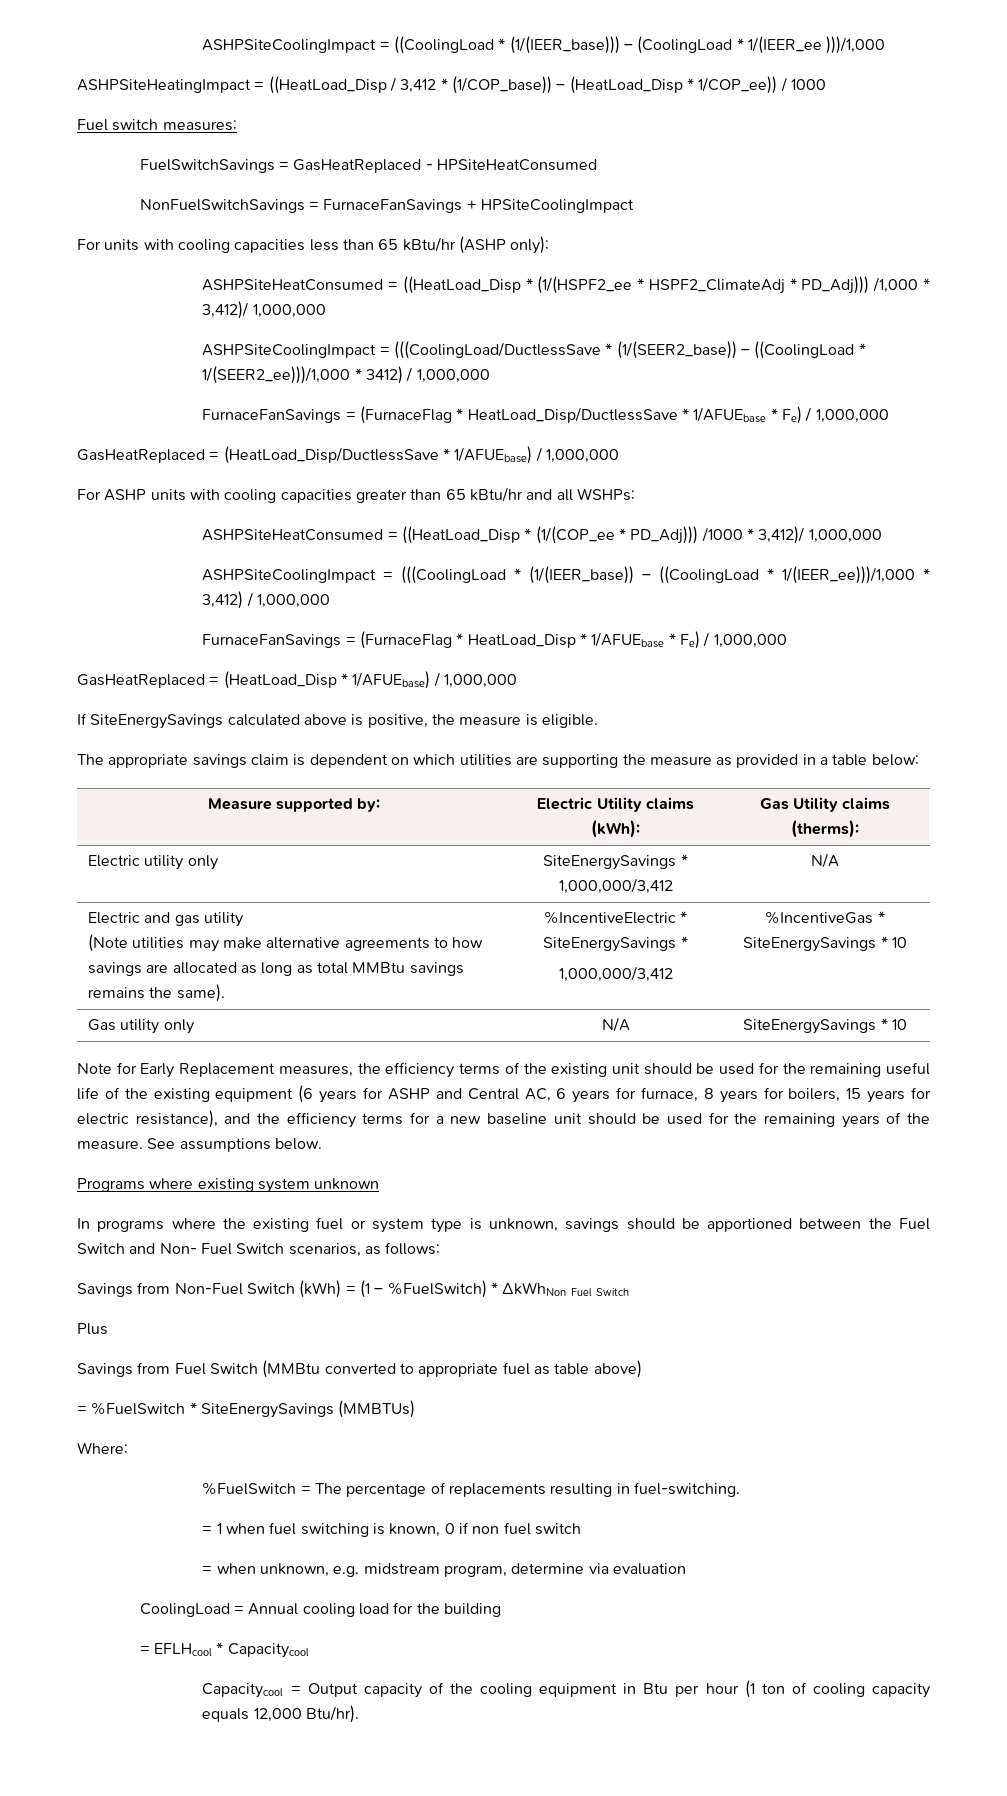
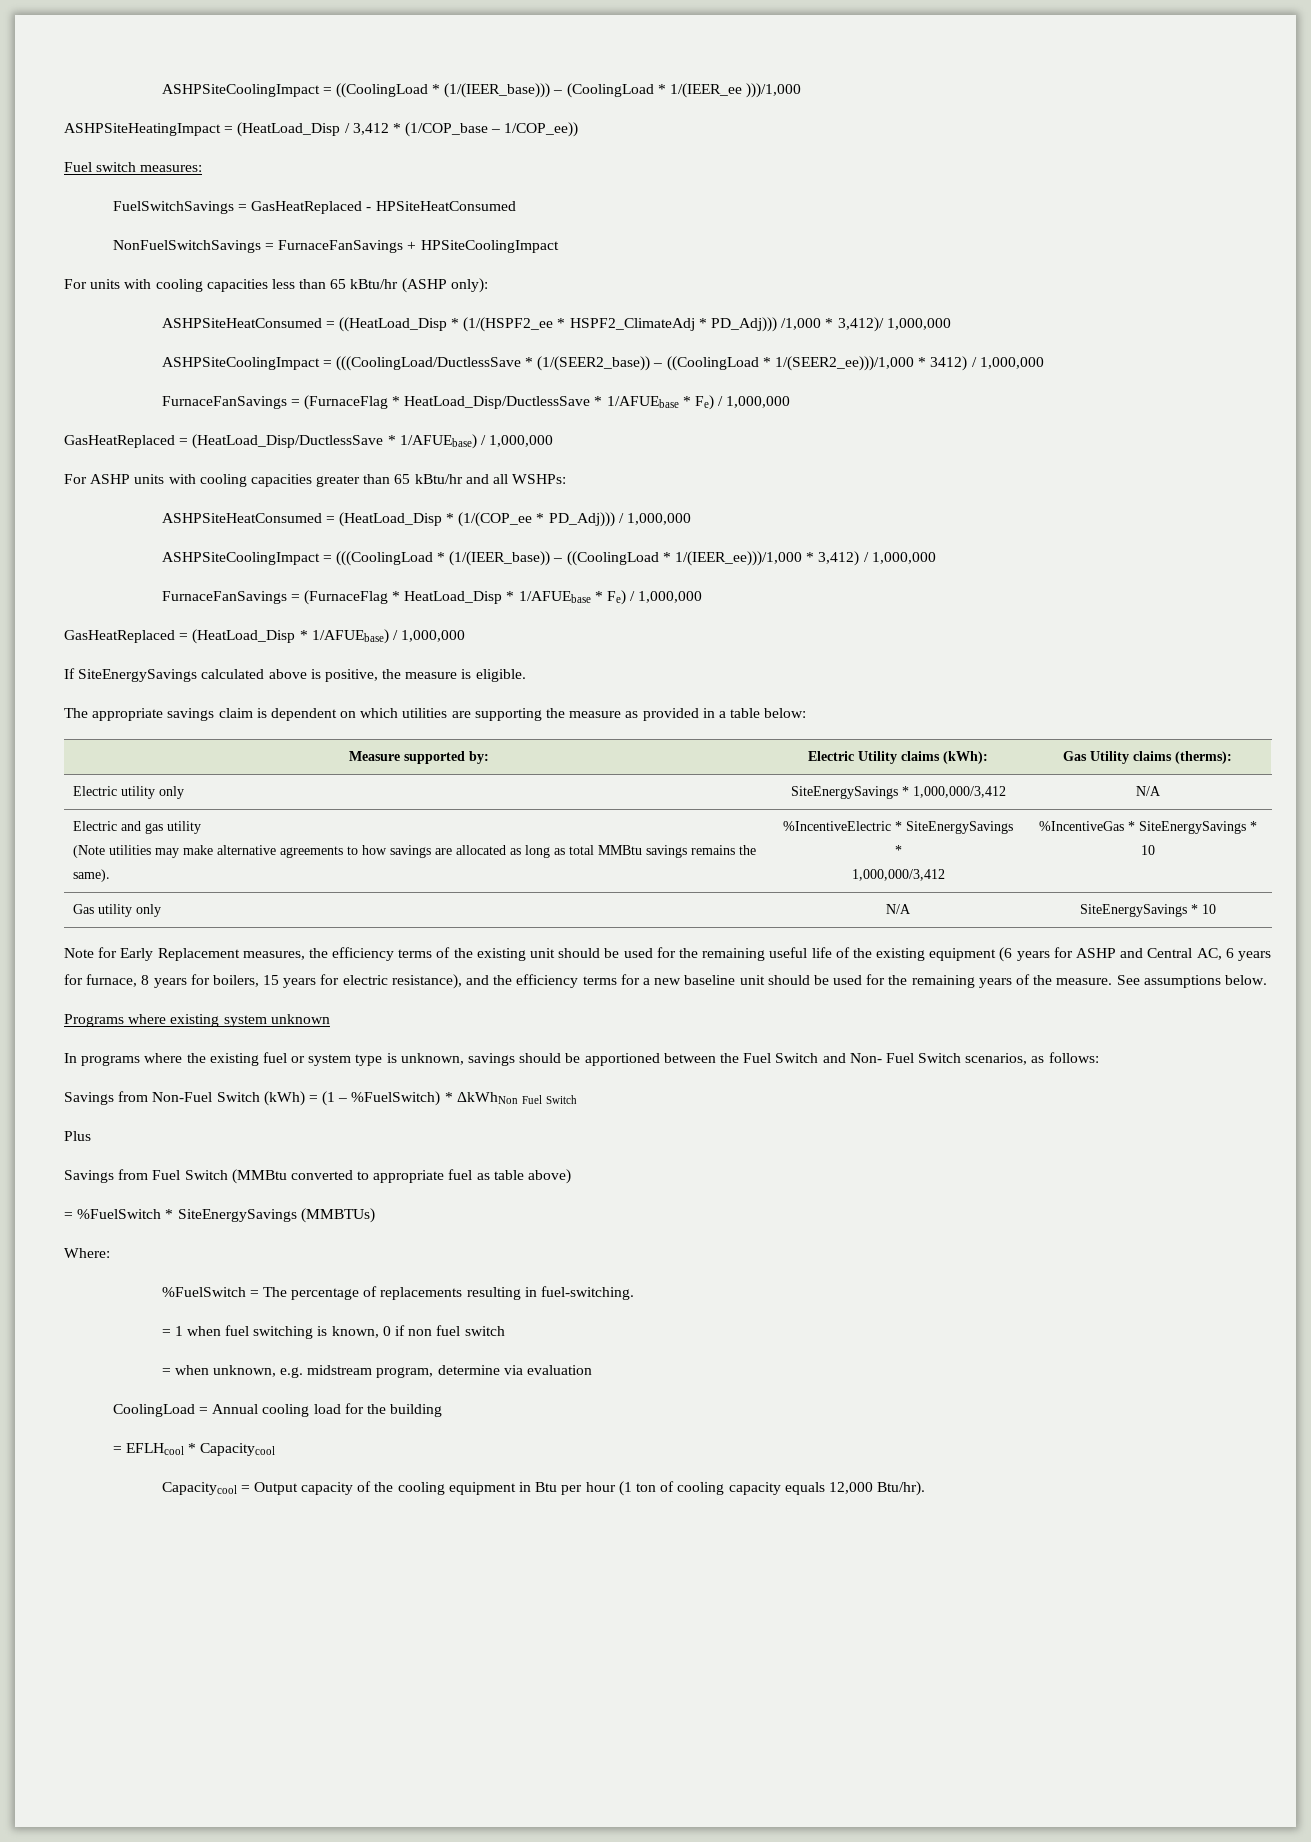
- ASHPSiteHeatingImpact = ((HeatLoad_Disp / 3,412 * (1/COP_base)) – (HeatLoad_Disp * 1/COP_ee)) / 1000
+ ASHPSiteHeatingImpact = (HeatLoad_Disp / 3,412 * (1/COP_base – 1/COP_ee))
- ASHPSiteHeatConsumed = ((HeatLoad_Disp * (1/(COP_ee * PD_Adj))) /1000 * 3,412)/ 1,000,000
+ ASHPSiteHeatConsumed = (HeatLoad_Disp * (1/(COP_ee * PD_Adj))) / 1,000,000

